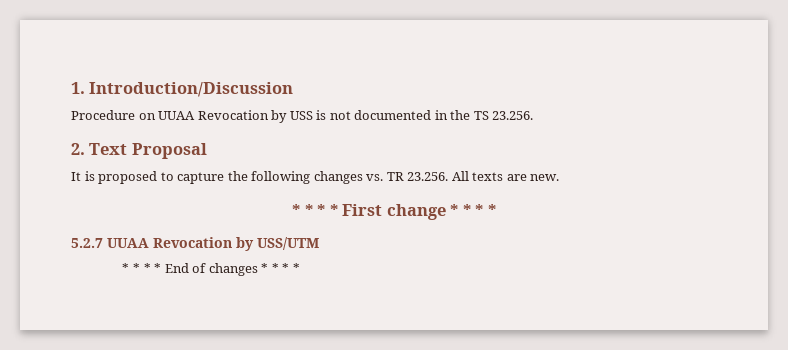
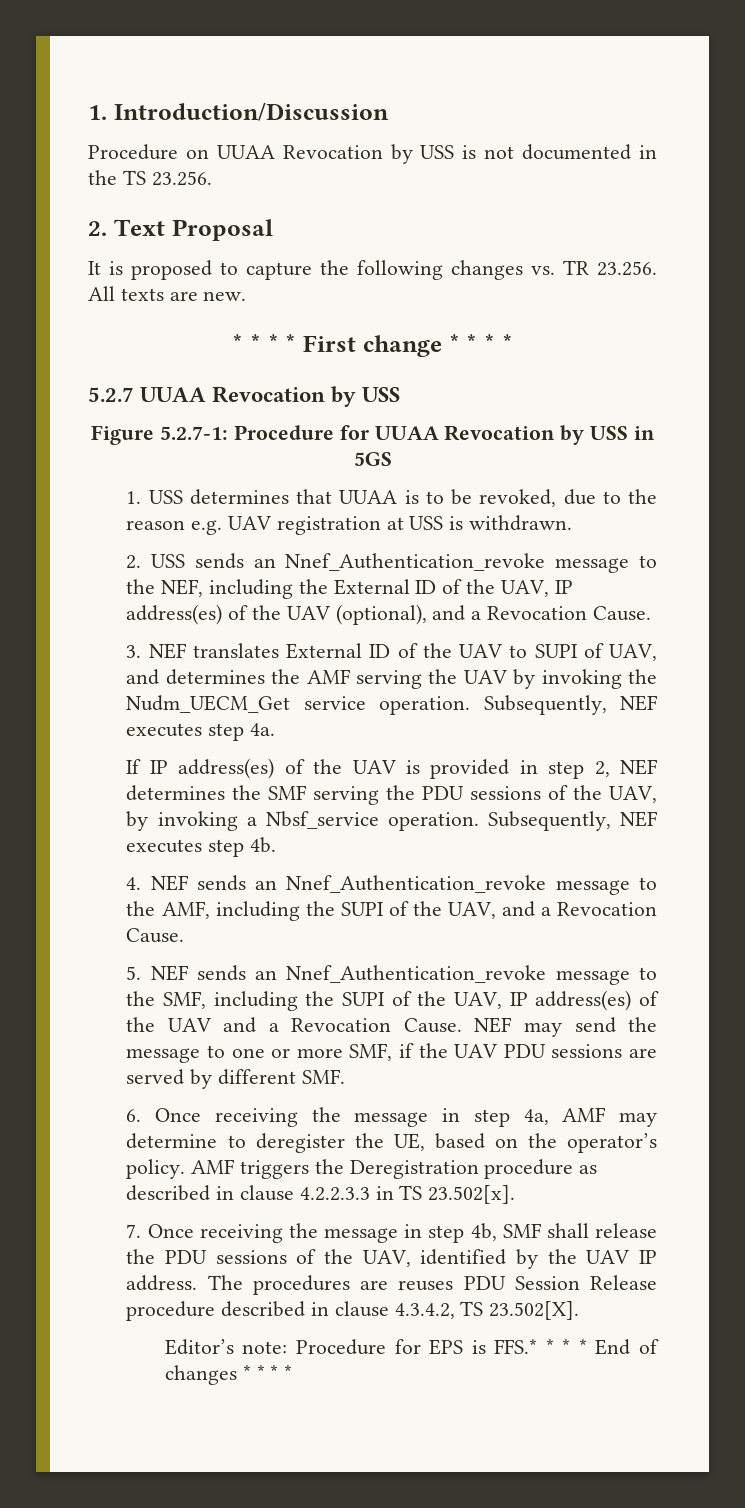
- 5.2.7 UUAA Revocation by USS/UTM
- * * * * End of changes * * * *
+ 5.2.7 UUAA Revocation by USS
+ Figure 5.2.7-1: Procedure for UUAA Revocation by USS in 5GS
+ 1. USS determines that UUAA is to be revoked, due to the reason e.g. UAV registration at USS is withdrawn.
+ 2. USS sends an Nnef_Authentication_revoke message to the NEF, including the External ID of the UAV, IP address(es) of the UAV (optional), and a Revocation Cause.
+ 3. NEF translates External ID of the UAV to SUPI of UAV, and determines the AMF serving the UAV by invoking the Nudm_UECM_Get service operation. Subsequently, NEF executes step 4a.
+ If IP address(es) of the UAV is provided in step 2, NEF determines the SMF serving the PDU sessions of the UAV, by invoking a Nbsf_service operation. Subsequently, NEF executes step 4b.
+ 4. NEF sends an Nnef_Authentication_revoke message to the AMF, including the SUPI of the UAV, and a Revocation Cause.
+ 5. NEF sends an Nnef_Authentication_revoke message to the SMF, including the SUPI of the UAV, IP address(es) of the UAV and a Revocation Cause. NEF may send the message to one or more SMF, if the UAV PDU sessions are served by different SMF.
+ 6. Once receiving the message in step 4a, AMF may determine to deregister the UE, based on the operator’s policy. AMF triggers the Deregistration procedure as described in clause 4.2.2.3.3 in TS 23.502[x].
+ 7. Once receiving the message in step 4b, SMF shall release the PDU sessions of the UAV, identified by the UAV IP address. The procedures are reuses PDU Session Release procedure described in clause 4.3.4.2, TS 23.502[X].
+ Editor’s note: Procedure for EPS is FFS.* * * * End of changes * * * *

